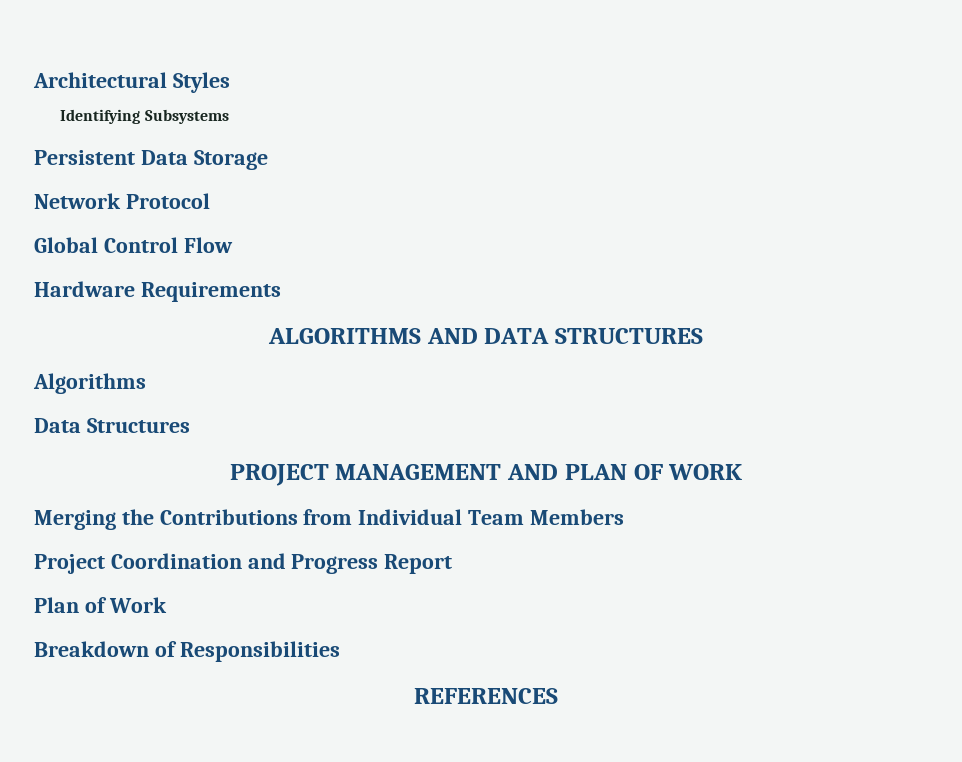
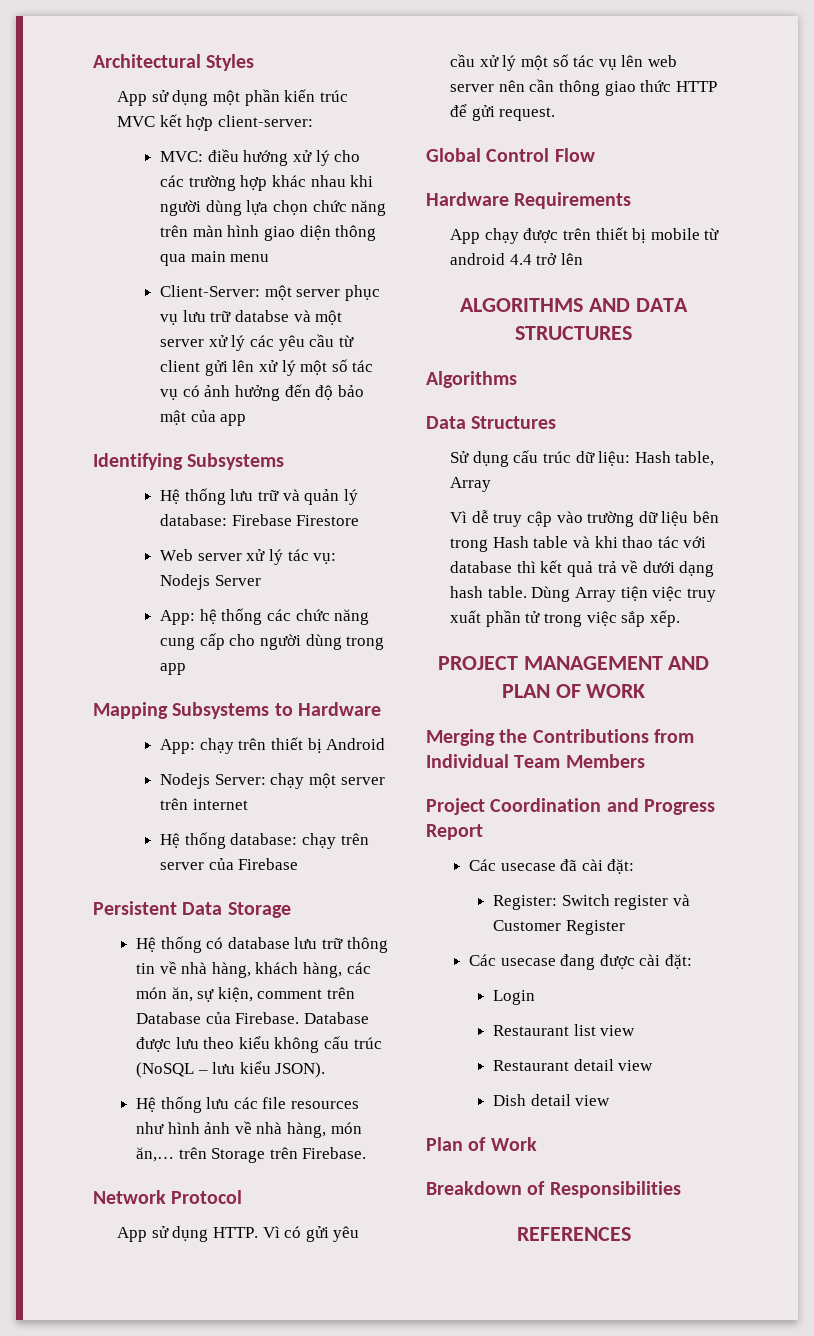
+ App sử dụng một phần kiến trúc MVC kết hợp client-server:
+ MVC: điều hướng xử lý cho các trường hợp khác nhau khi người dùng lựa chọn chức năng trên màn hình giao diện thông qua main menu
+ Client-Server: một server phục vụ lưu trữ databse và một server xử lý các yêu cầu từ client gửi lên xử lý một số tác vụ có ảnh hưởng đến độ bảo mật của app
  Identifying Subsystems
+ Hệ thống lưu trữ và quản lý database: Firebase Firestore
+ Web server xử lý tác vụ: Nodejs Server
+ App: hệ thống các chức năng cung cấp cho người dùng trong app
+ Mapping Subsystems to Hardware
+ App: chạy trên thiết bị Android
+ Nodejs Server: chạy một server trên internet
+ Hệ thống database: chạy trên server của Firebase
  Persistent Data Storage
+ Hệ thống có database lưu trữ thông tin về nhà hàng, khách hàng, các món ăn, sự kiện, comment trên Database của Firebase. Database được lưu theo kiểu không cấu trúc (NoSQL – lưu kiểu JSON).
+ Hệ thống lưu các file resources như hình ảnh về nhà hàng, món ăn,… trên Storage trên Firebase.
  Network Protocol
+ App sử dụng HTTP. Vì có gửi yêu cầu xử lý một số tác vụ lên web server nên cần thông giao thức HTTP để gửi request.
+ App chạy được trên thiết bị mobile từ android 4.4 trở lên
+ Sử dụng cấu trúc dữ liệu: Hash table, Array
+ Vì dễ truy cập vào trường dữ liệu bên trong Hash table và khi thao tác với database thì kết quả trả về dưới dạng hash table. Dùng Array tiện việc truy xuất phần tử trong việc sắp xếp.
+ Các usecase đã cài đặt:
+ Register: Switch register và Customer Register
+ Các usecase đang được cài đặt:
+ Login
+ Restaurant list view
+ Restaurant detail view
+ Dish detail view

